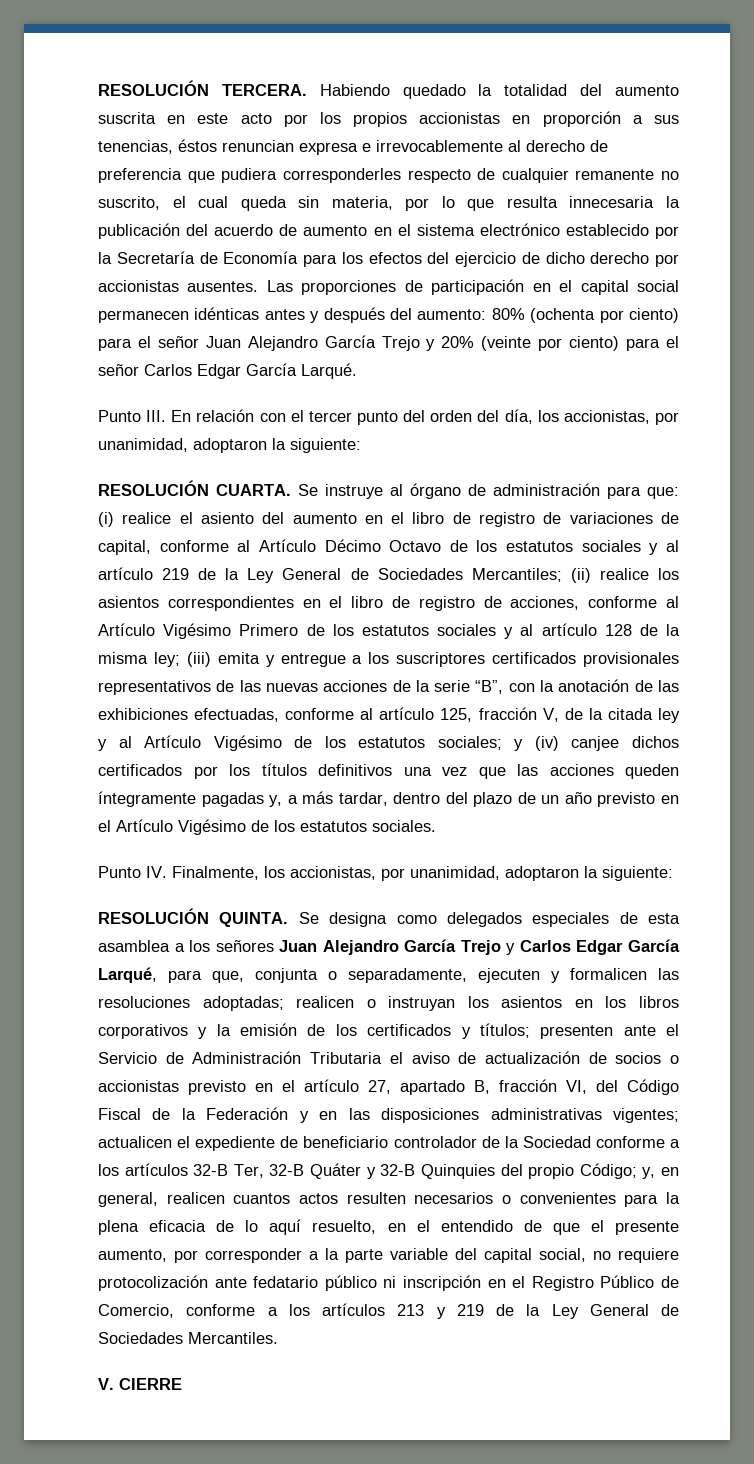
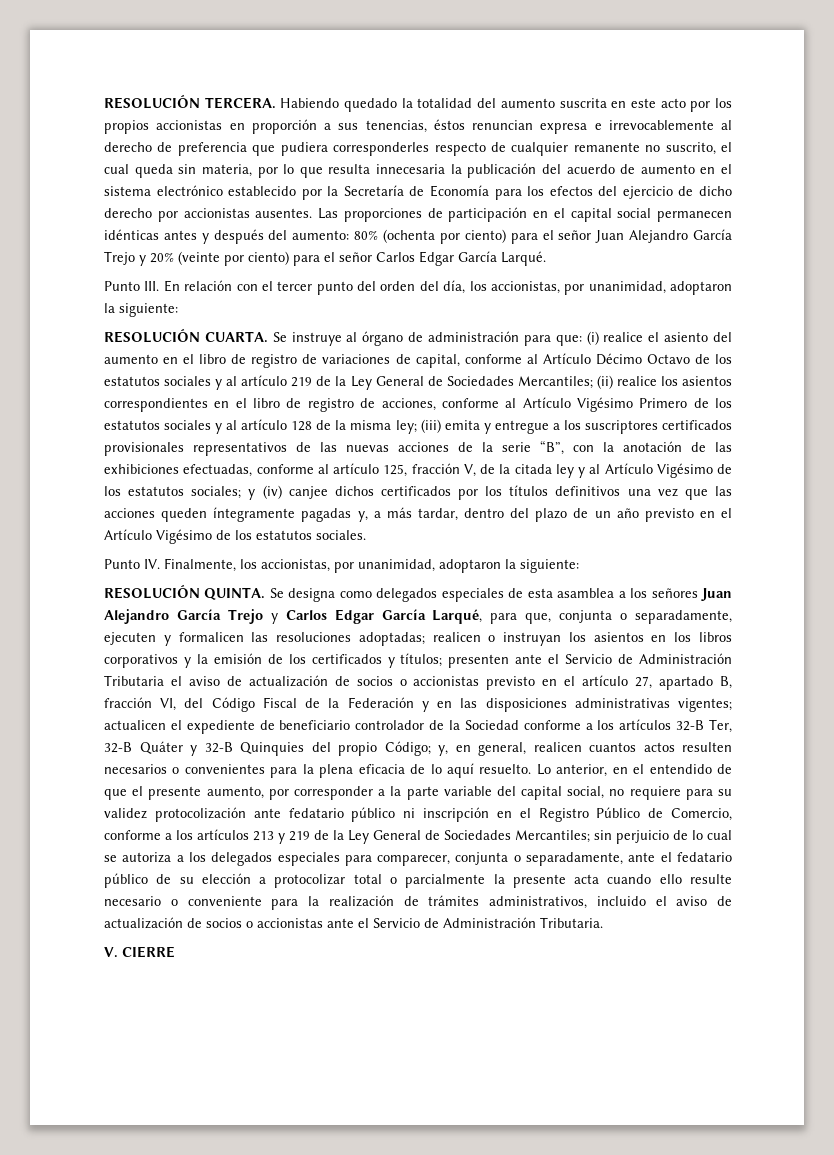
- y, en general, realicen cuantos actos resulten necesarios o convenientes para la plena eficacia de lo aquí resuelto, en el entendido de que el presente aumento, por corresponder a la parte variable del capital social, no requiere protocolización ante fedatario público ni inscripción en el Registro Público de Comercio, conforme a los artículos 213 y 219 de la Ley General de Sociedades Mercantiles.
+ y, en general, realicen cuantos actos resulten necesarios o convenientes para la plena eficacia de lo aquí resuelto. Lo anterior, en el entendido de que el presente aumento, por corresponder a la parte variable del capital social, no requiere para su validez protocolización ante fedatario público ni inscripción en el Registro Público de Comercio, conforme a los artículos 213 y 219 de la Ley General de Sociedades Mercantiles; sin perjuicio de lo cual se autoriza a los delegados especiales para comparecer, conjunta o separadamente, ante el fedatario público de su elección a protocolizar total o parcialmente la presente acta cuando ello resulte necesario o conveniente para la realización de trámites administrativos, incluido el aviso de actualización de socios o accionistas ante el Servicio de Administración Tributaria.

